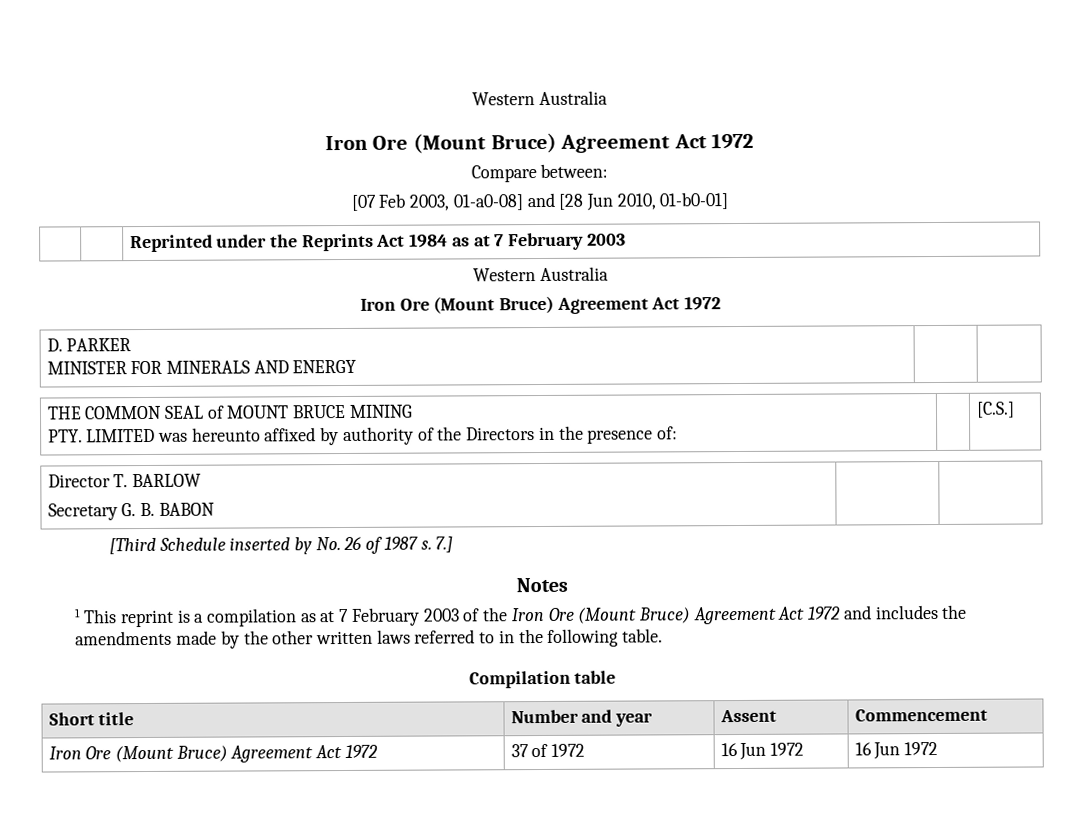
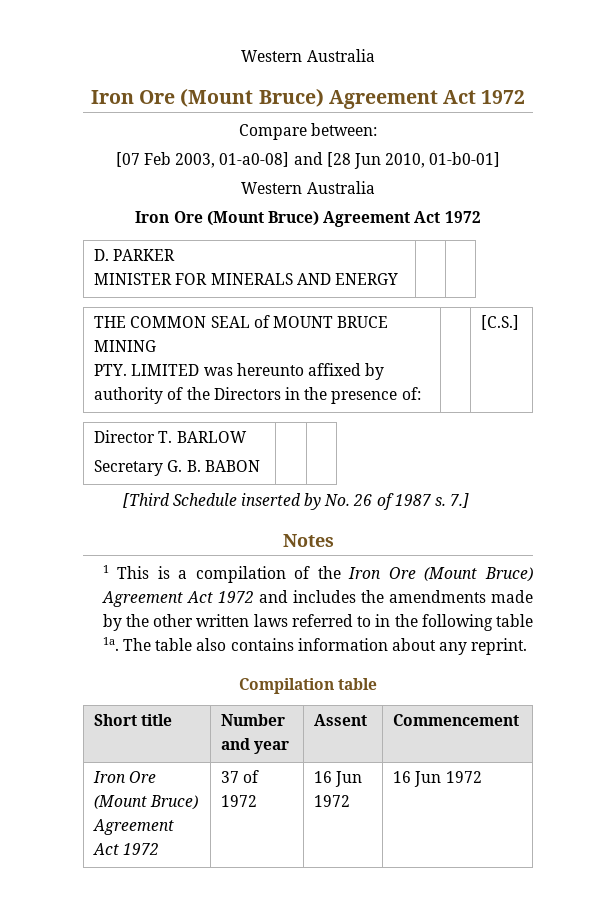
- | | Reprinted under the Reprints Act 1984 as at 7 February 2003
- 1 This reprint is a compilation as at 7 February 2003 of the Iron Ore (Mount Bruce) Agreement Act 1972 and includes the amendments made by the other written laws referred to in the following table.
+ 1 This is a compilation of the Iron Ore (Mount Bruce) Agreement Act 1972 and includes the amendments made by the other written laws referred to in the following table 1a. The table also contains information about any reprint.

